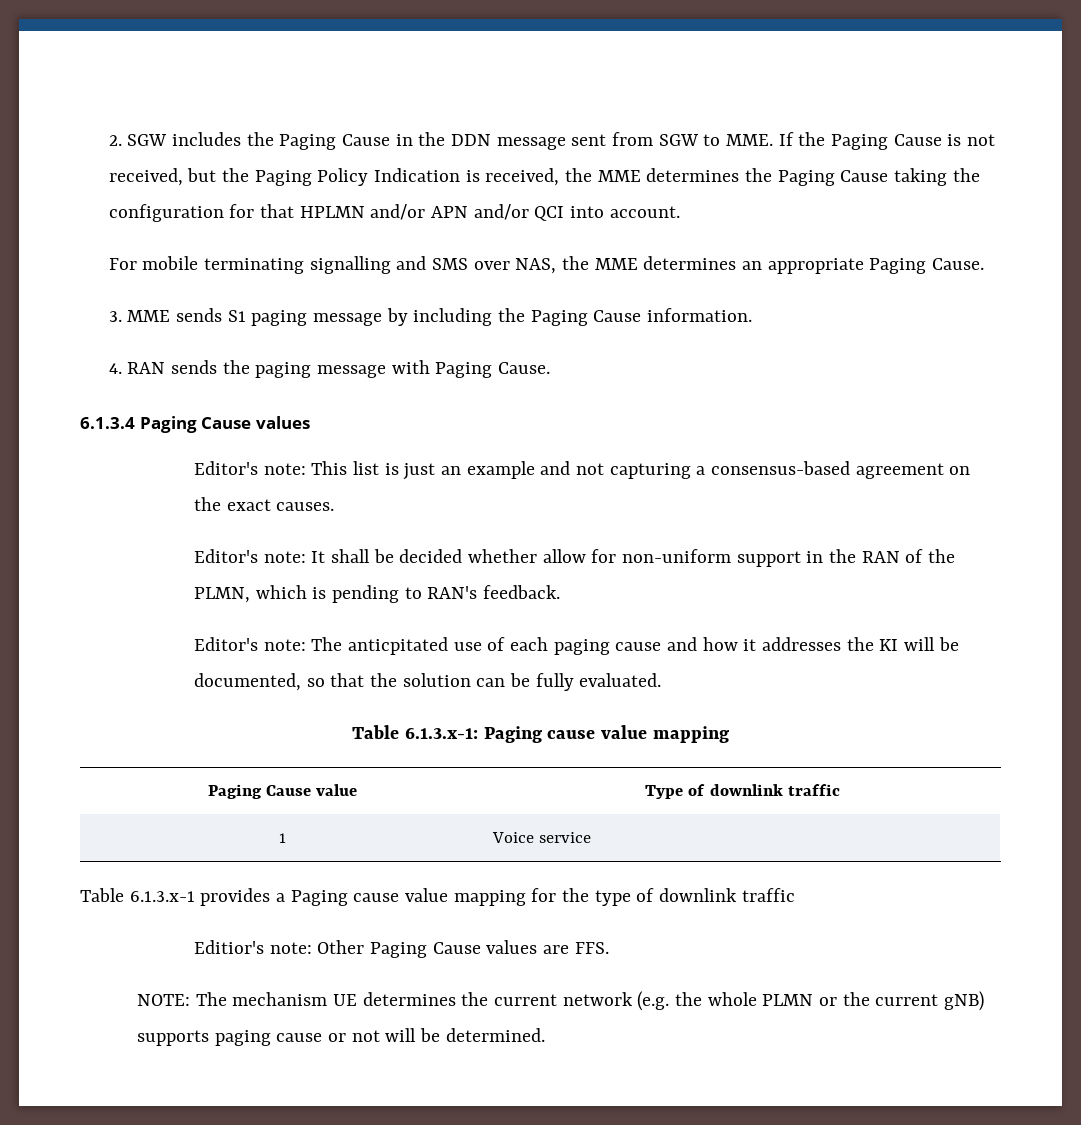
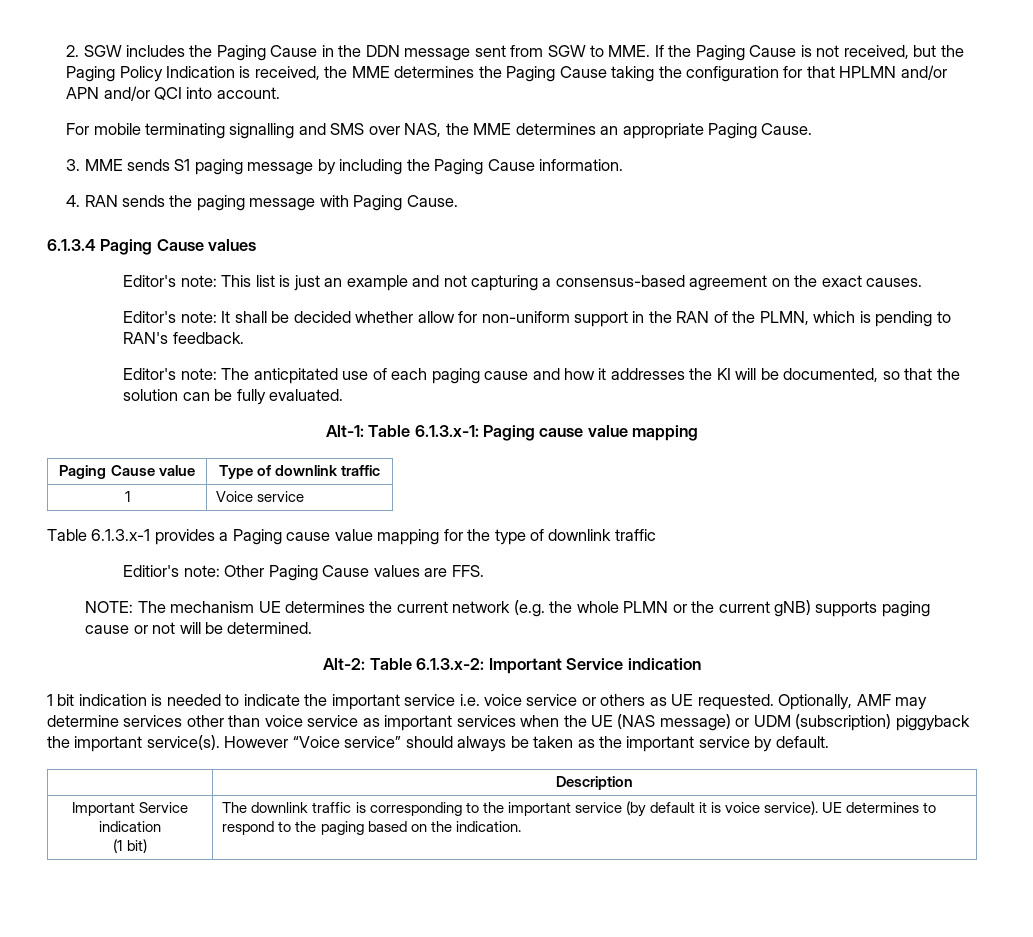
- Table 6.1.3.x-1: Paging cause value mapping
+ Alt-1: Table 6.1.3.x-1: Paging cause value mapping
+ Alt-2: Table 6.1.3.x-2: Important Service indication
+ 1 bit indication is needed to indicate the important service i.e. voice service or others as UE requested. Optionally, AMF may determine services other than voice service as important services when the UE (NAS message) or UDM (subscription) piggyback the important service(s). However “Voice service” should always be taken as the important service by default.
+ | Description
+ Important Service indication
+ (1 bit) | The downlink traffic is corresponding to the important service (by default it is voice service). UE determines to respond to the paging based on the indication.

